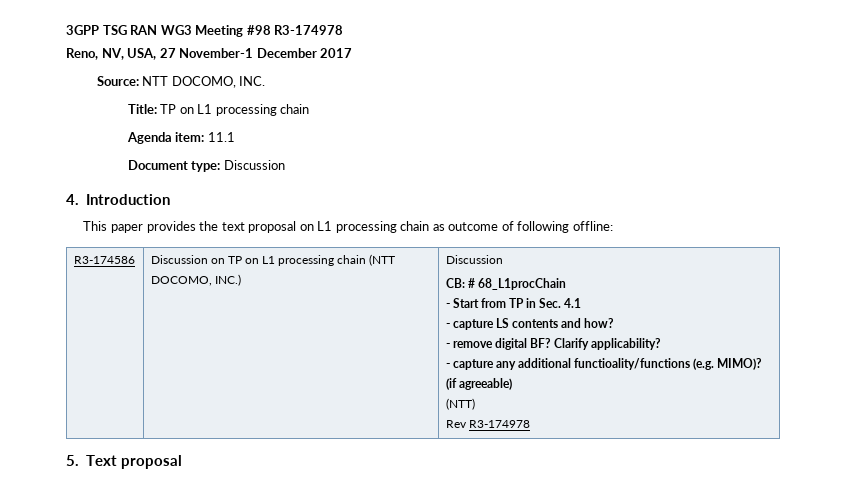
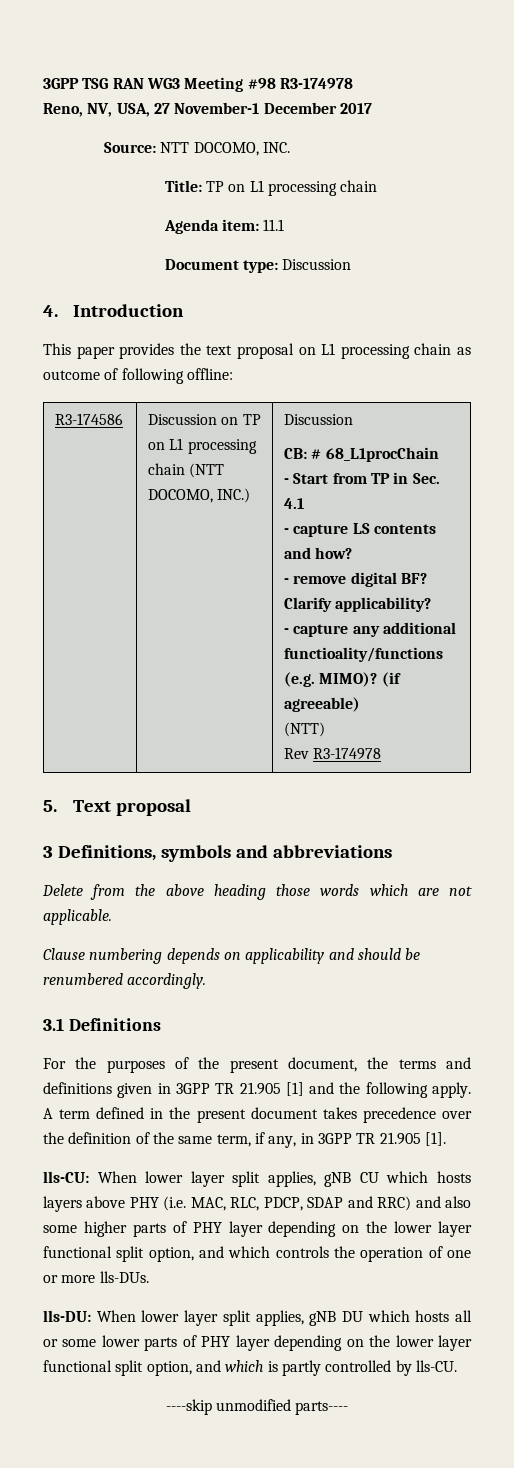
+ 3 Definitions, symbols and abbreviations
+ Delete from the above heading those words which are not applicable.
+ Clause numbering depends on applicability and should be renumbered accordingly.
+ 3.1 Definitions
+ For the purposes of the present document, the terms and definitions given in 3GPP TR 21.905 [1] and the following apply. A term defined in the present document takes precedence over the definition of the same term, if any, in 3GPP TR 21.905 [1].
+ lls-CU: When lower layer split applies, gNB CU which hosts layers above PHY (i.e. MAC, RLC, PDCP, SDAP and RRC) and also some higher parts of PHY layer depending on the lower layer functional split option, and which controls the operation of one or more lls-DUs.
+ lls-DU: When lower layer split applies, gNB DU which hosts all or some lower parts of PHY layer depending on the lower layer functional split option, and which is partly controlled by lls-CU.
+ ----skip unmodified parts----

